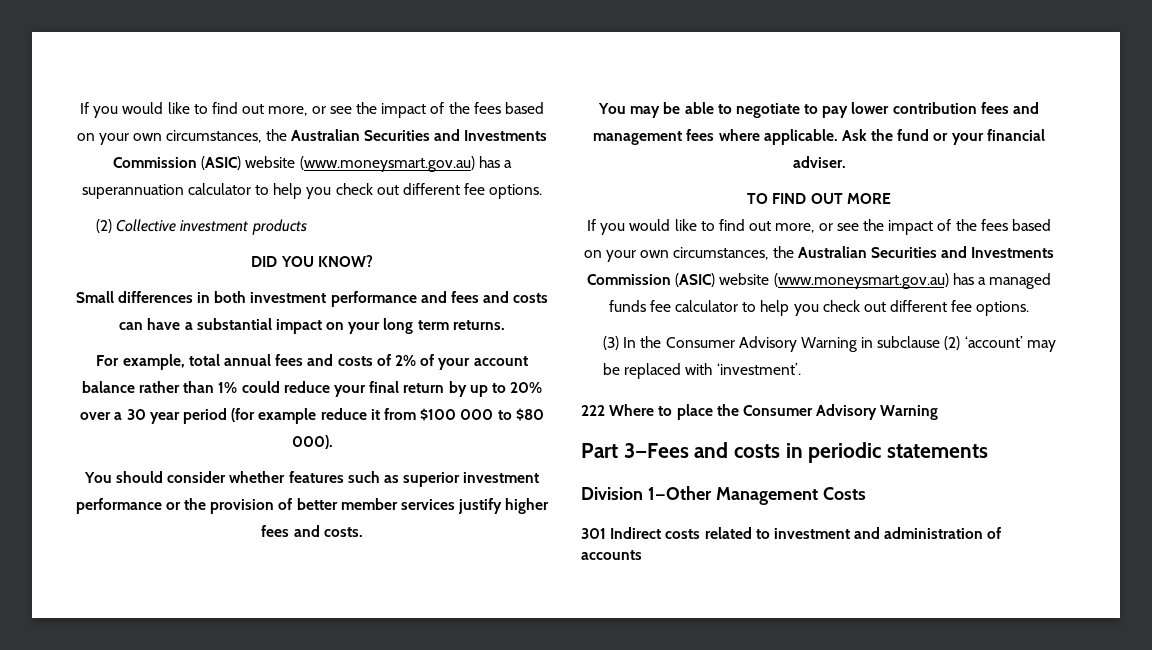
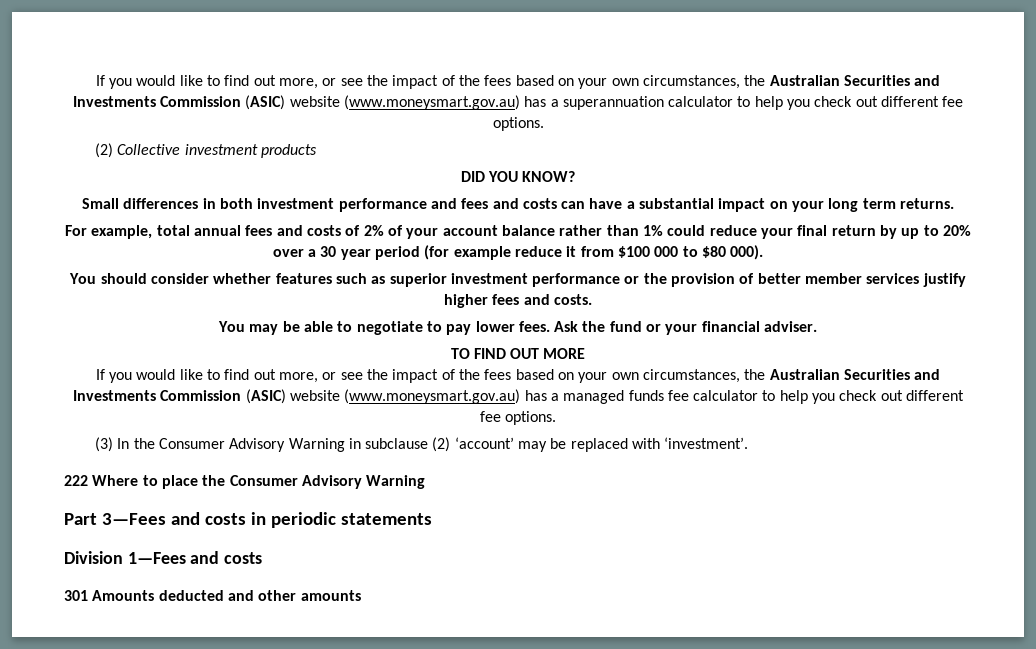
- You may be able to negotiate to pay lower contribution fees and management fees where applicable.
+ You may be able to negotiate to pay lower fees.
- Division 1—Other Management Costs
- 301 Indirect costs related to investment and administration of accounts
+ Division 1—Fees and costs
+ 301 Amounts deducted and other amounts

